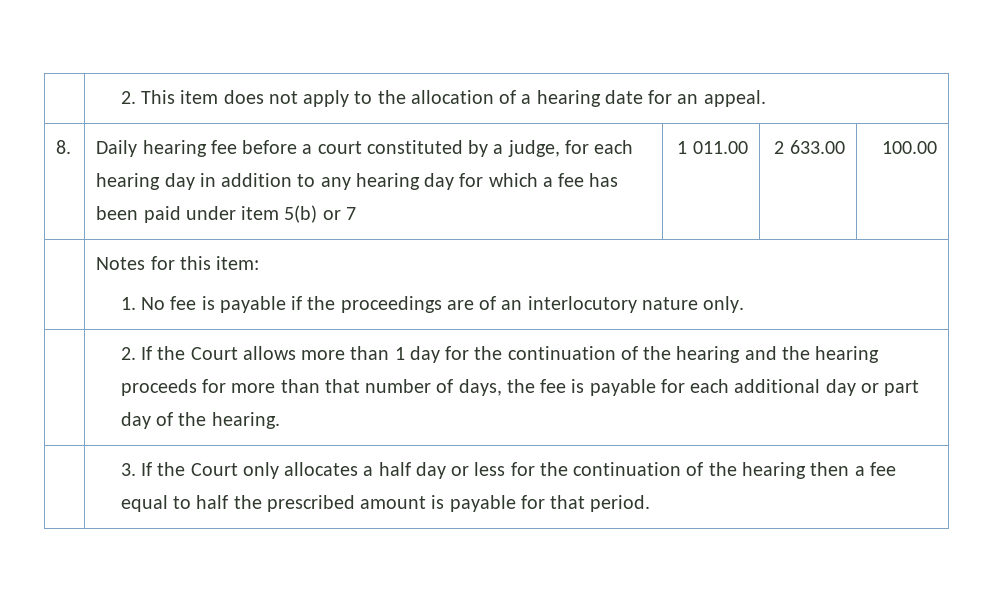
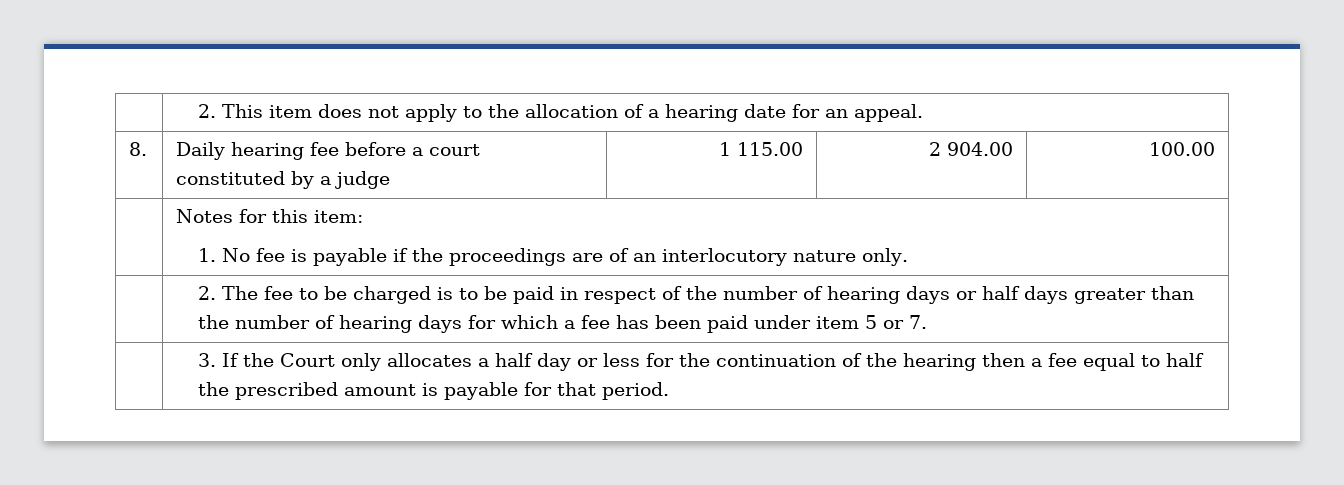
- 8. | Daily hearing fee before a court constituted by a judge, for each hearing day in addition to any hearing day for which a fee has been paid under item 5(b) or 7 | 1 011.00 | 2 633.00 | 100.00
+ 8. | Daily hearing fee before a court constituted by a judge | 1 115.00 | 2 904.00 | 100.00
- | 2. If the Court allows more than 1 day for the continuation of the hearing and the hearing proceeds for more than that number of days, the fee is payable for each additional day or part day of the hearing.
+ | 2. The fee to be charged is to be paid in respect of the number of hearing days or half days greater than the number of hearing days for which a fee has been paid under item 5 or 7.

